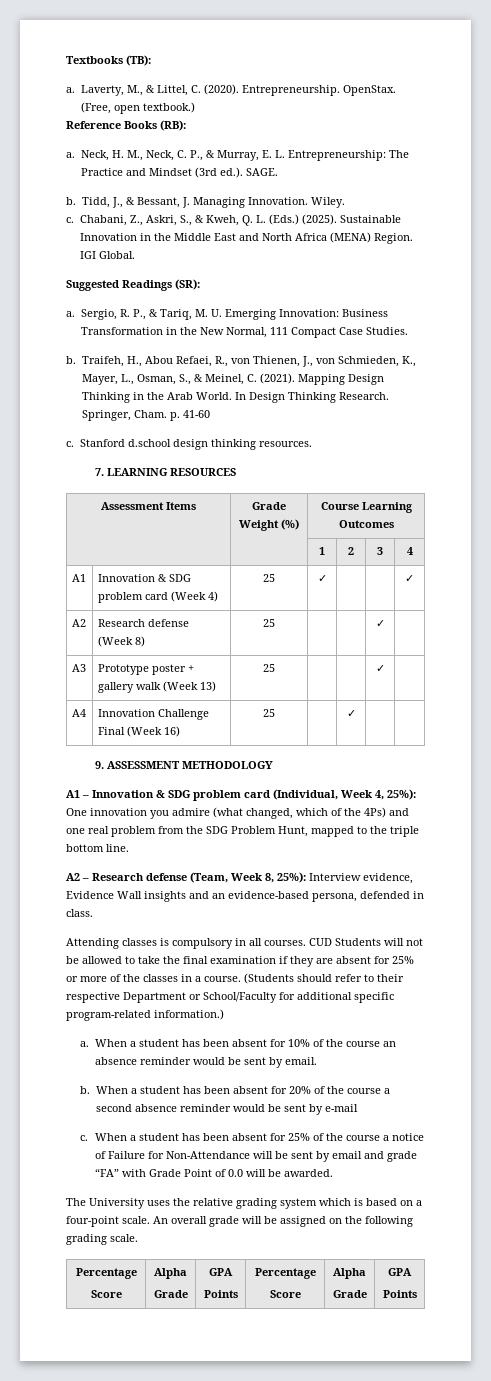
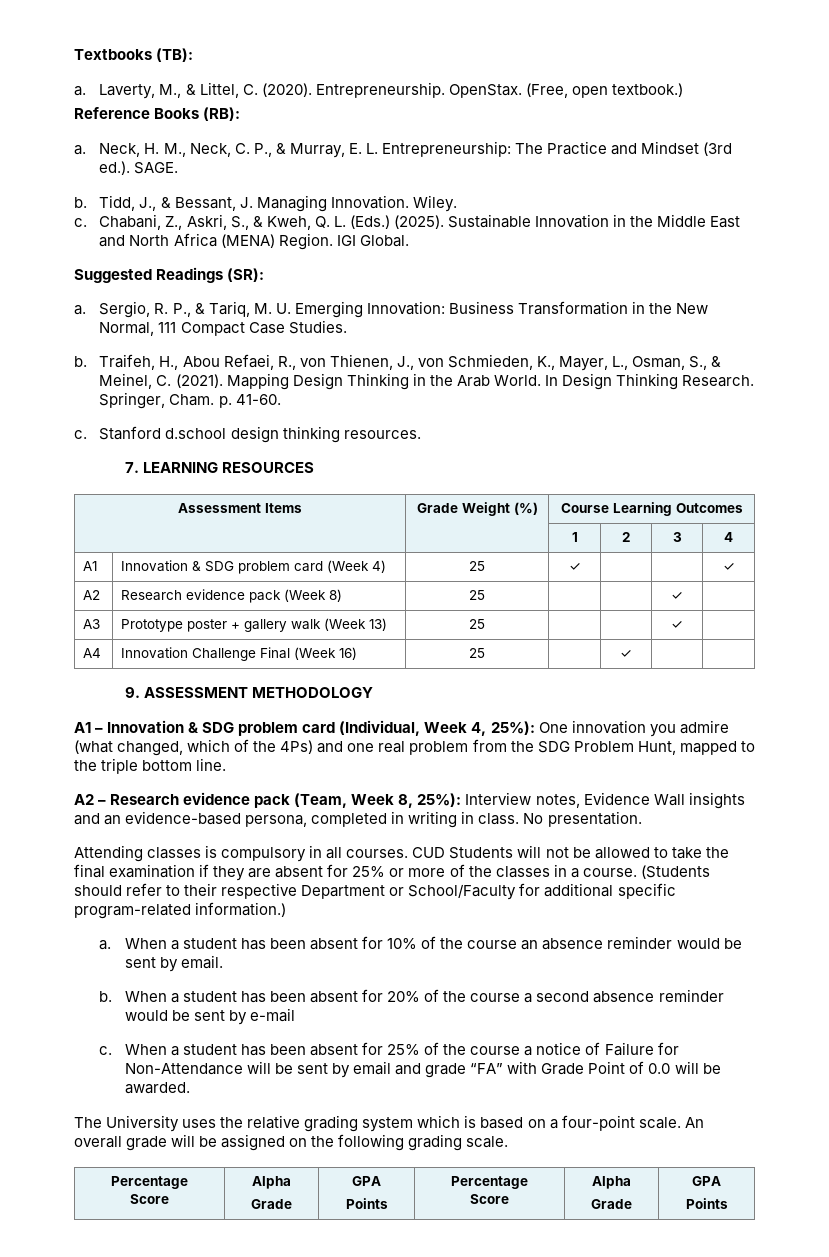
- Springer, Cham. p. 41-60
+ Springer, Cham. p. 41-60.
- A2 | Research defense (Week 8) | 25 | | | ✓ |
+ A2 | Research evidence pack (Week 8) | 25 | | | ✓ |
- A2 – Research defense (Team, Week 8, 25%): Interview evidence, Evidence Wall insights and an evidence-based persona, defended in class.
+ A2 – Research evidence pack (Team, Week 8, 25%): Interview notes, Evidence Wall insights and an evidence-based persona, completed in writing in class. No presentation.

